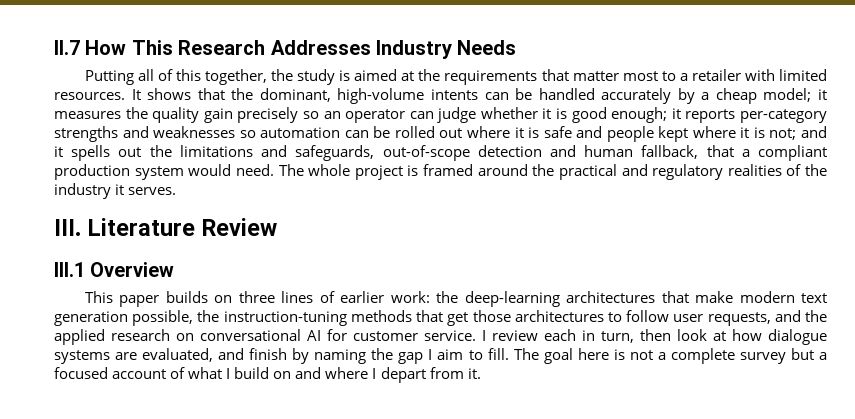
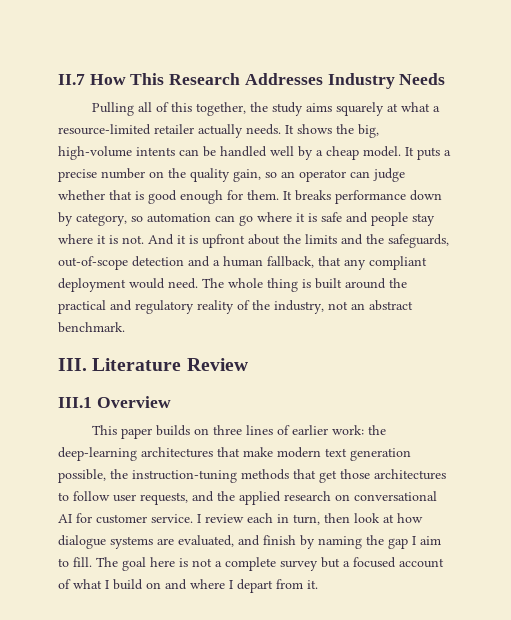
- Putting all of this together, the study is aimed at the requirements that matter most to a retailer with limited resources. It shows that the dominant, high-volume intents can be handled accurately by a cheap model; it measures the quality gain precisely so an operator can judge whether it is good enough; it reports per-category strengths and weaknesses so automation can be rolled out where it is safe and people kept where it is not; and it spells out the limitations and safeguards, out-of-scope detection and human fallback, that a compliant production system would need.
+ Pulling all of this together, the study aims squarely at what a resource-limited retailer actually needs. It shows the big, high-volume intents can be handled well by a cheap model. It puts a precise number on the quality gain, so an operator can judge whether that is good enough for them. It breaks performance down by category, so automation can go where it is safe and people stay where it is not. And it is upfront about the limits and the safeguards, out-of-scope detection and a human fallback, that any compliant deployment would need.
- The whole project is framed around the practical and regulatory realities of the industry it serves.
+ The whole thing is built around the practical and regulatory reality of the industry, not an abstract benchmark.

